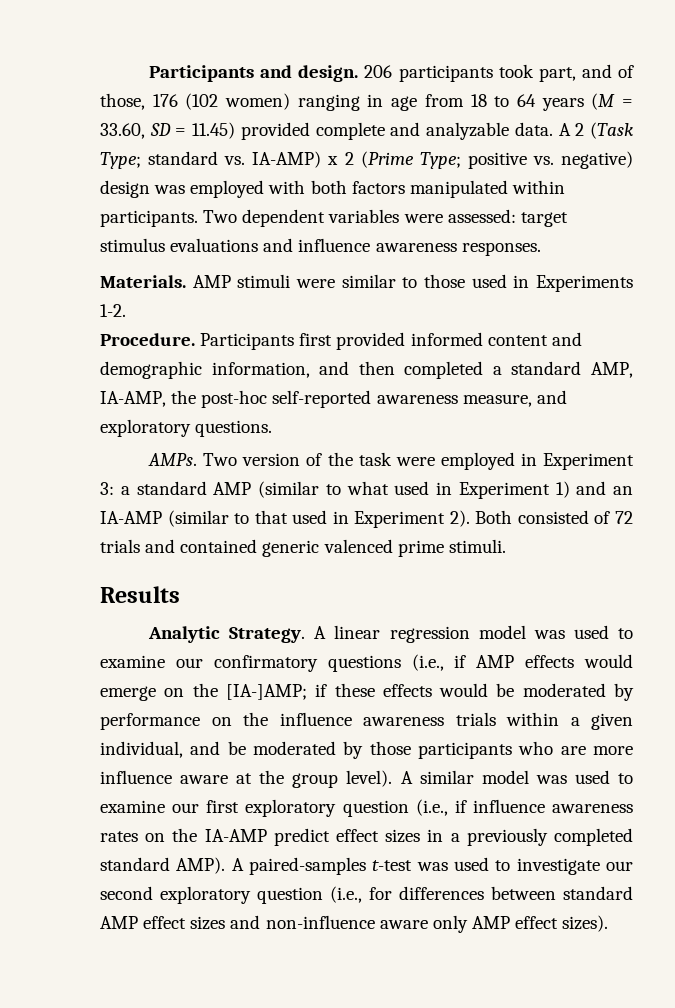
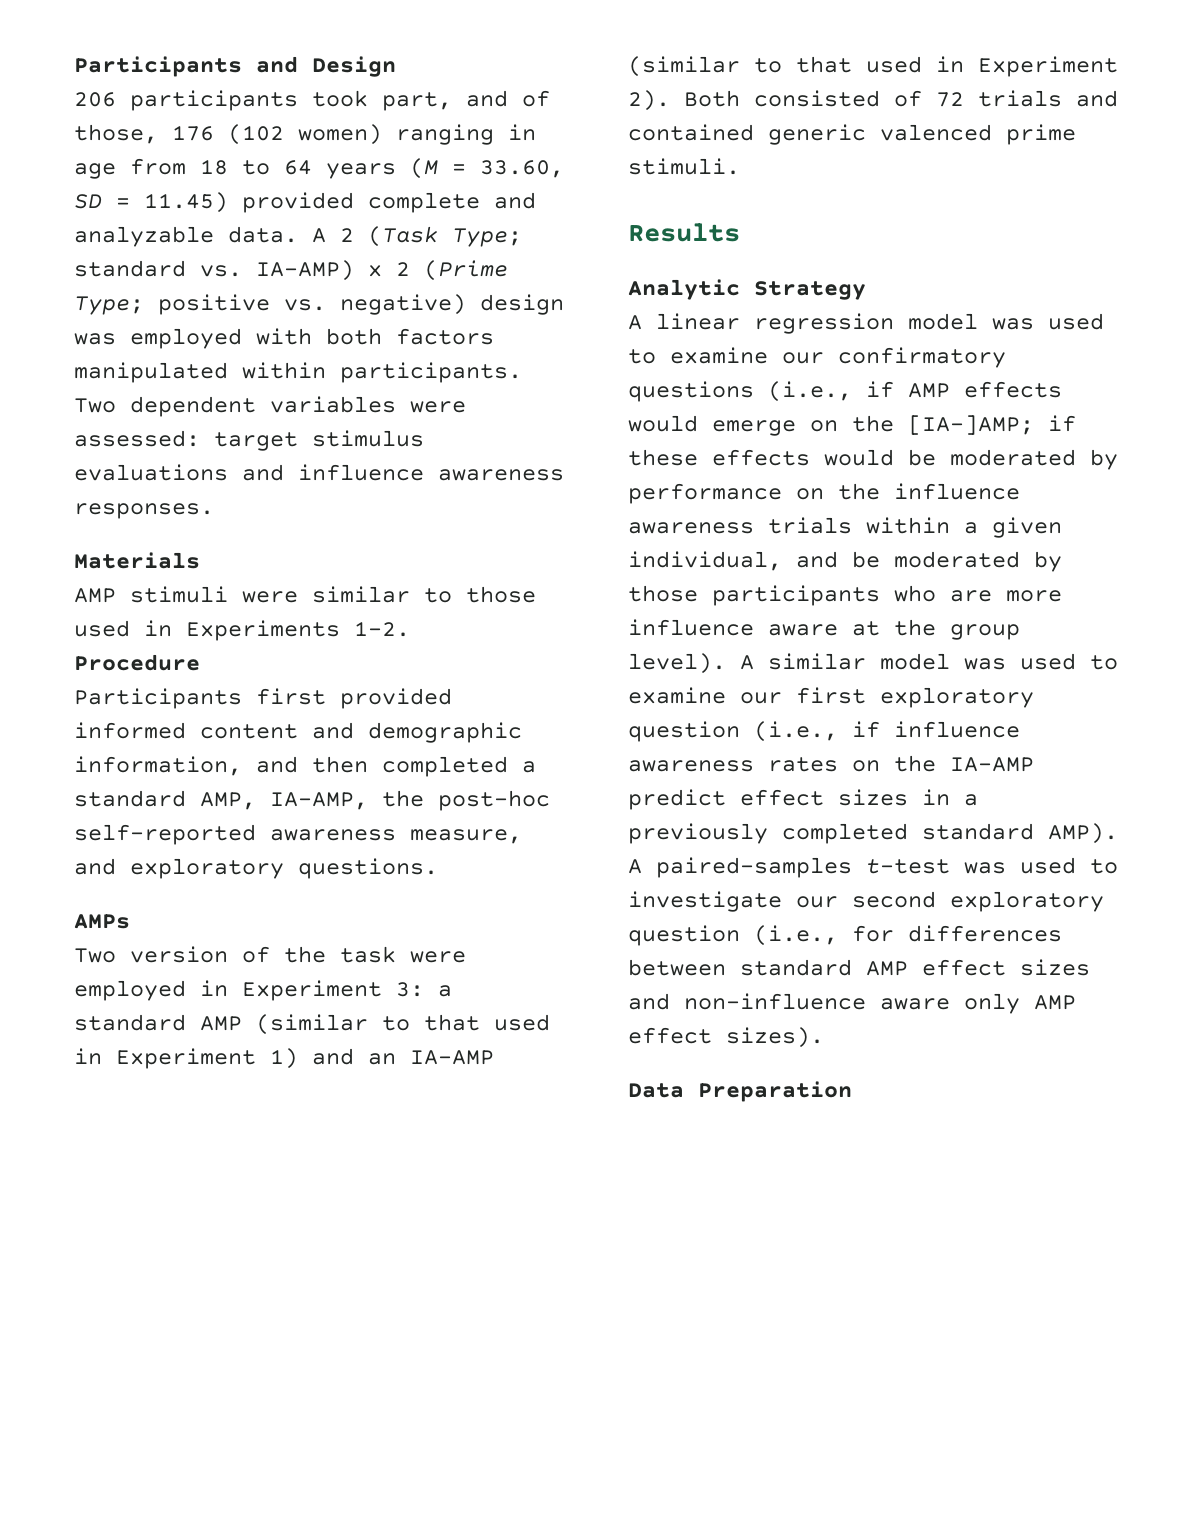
- Participants and design. 206 participants took part, and of those, 176 (102 women) ranging in age from 18 to 64 years (M = 33.60, SD = 11.45) provided complete and analyzable data.
+ Participants and Design
+ 206 participants took part, and of those, 176 (102 women) ranging in age from 18 to 64 years (M = 33.60, SD = 11.45) provided complete and analyzable data.
- Materials. AMP stimuli were similar to those used in Experiments 1-2.
+ Materials
+ AMP stimuli were similar to those used in Experiments 1-2.
- Procedure. Participants first provided informed content and demographic information, and then completed a standard AMP, IA-AMP, the post-hoc self-reported awareness measure, and exploratory questions.
+ Procedure
+ Participants first provided informed content and demographic information, and then completed a standard AMP, IA-AMP, the post-hoc self-reported awareness measure, and exploratory questions.
- AMPs. Two version of the task were employed in Experiment 3: a standard AMP (similar to what used in Experiment 1) and an IA-AMP (similar to that used in Experiment 2).
+ AMPs
+ Two version of the task were employed in Experiment 3: a standard AMP (similar to that used in Experiment 1) and an IA-AMP (similar to that used in Experiment 2).
- Analytic Strategy. A linear regression model was used to examine our confirmatory questions (i.e., if AMP effects would emerge on the [IA-]AMP; if these effects would be moderated by performance on the influence awareness trials within a given individual, and be moderated by those participants who are more influence aware at the group level).
+ Analytic Strategy
+ A linear regression model was used to examine our confirmatory questions (i.e., if AMP effects would emerge on the [IA-]AMP; if these effects would be moderated by performance on the influence awareness trials within a given individual, and be moderated by those participants who are more influence aware at the group level).
+ Data Preparation

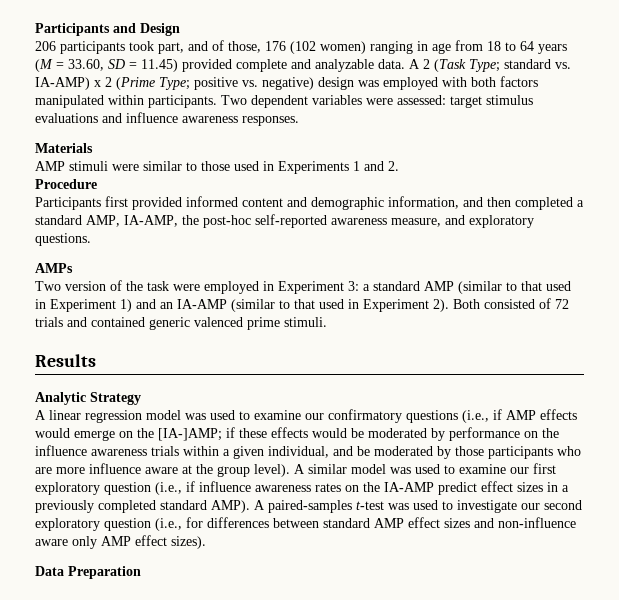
- AMP stimuli were similar to those used in Experiments 1-2.
+ AMP stimuli were similar to those used in Experiments 1 and 2.

